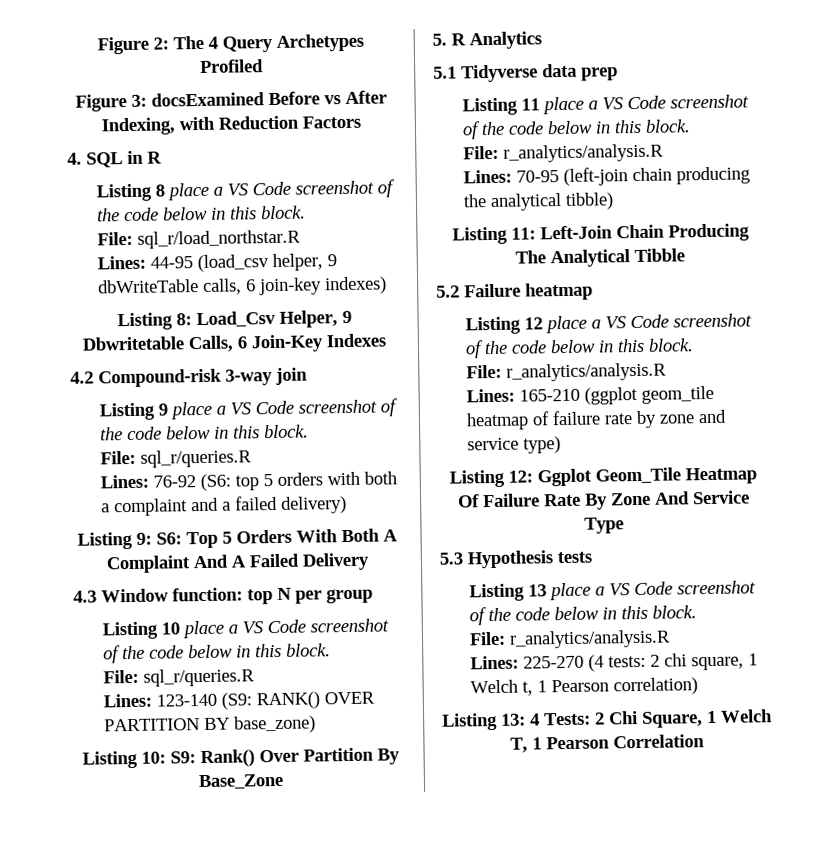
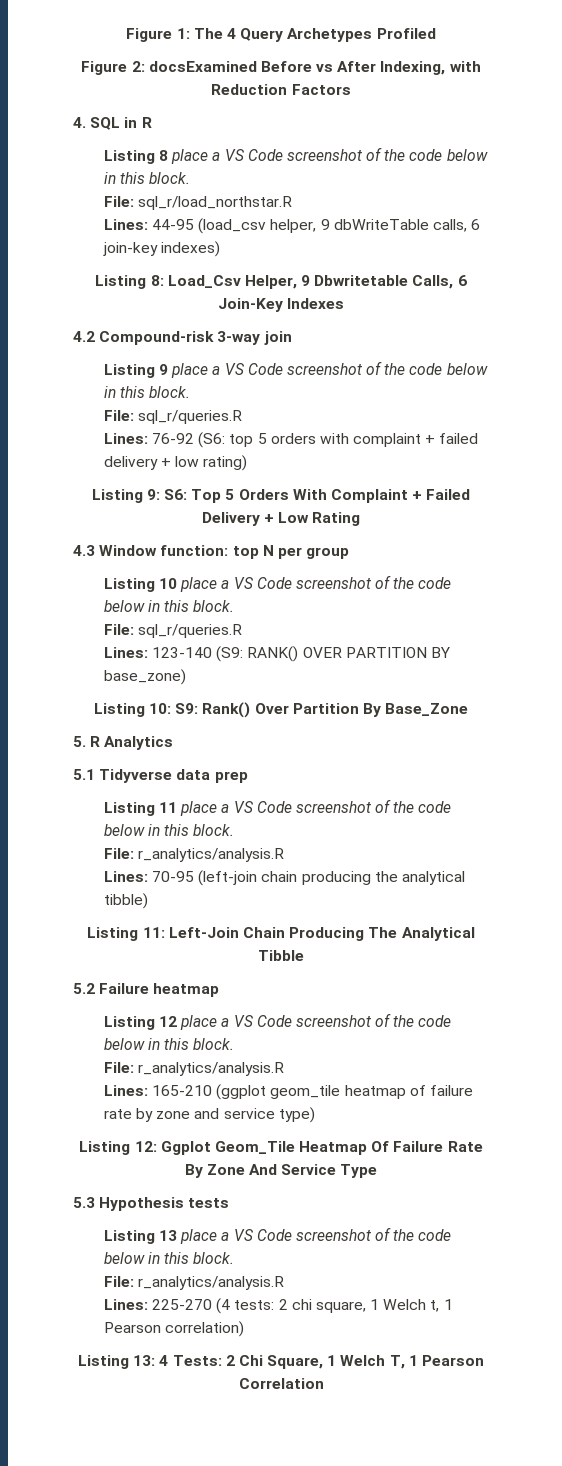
- Figure 2: The 4 Query Archetypes Profiled
+ Figure 1: The 4 Query Archetypes Profiled
- Figure 3: docsExamined Before vs After Indexing, with Reduction Factors
+ Figure 2: docsExamined Before vs After Indexing, with Reduction Factors
- Lines: 76-92 (S6: top 5 orders with both a complaint and a failed delivery)
+ Lines: 76-92 (S6: top 5 orders with complaint + failed delivery + low rating)
- Listing 9: S6: Top 5 Orders With Both A Complaint And A Failed Delivery
+ Listing 9: S6: Top 5 Orders With Complaint + Failed Delivery + Low Rating

